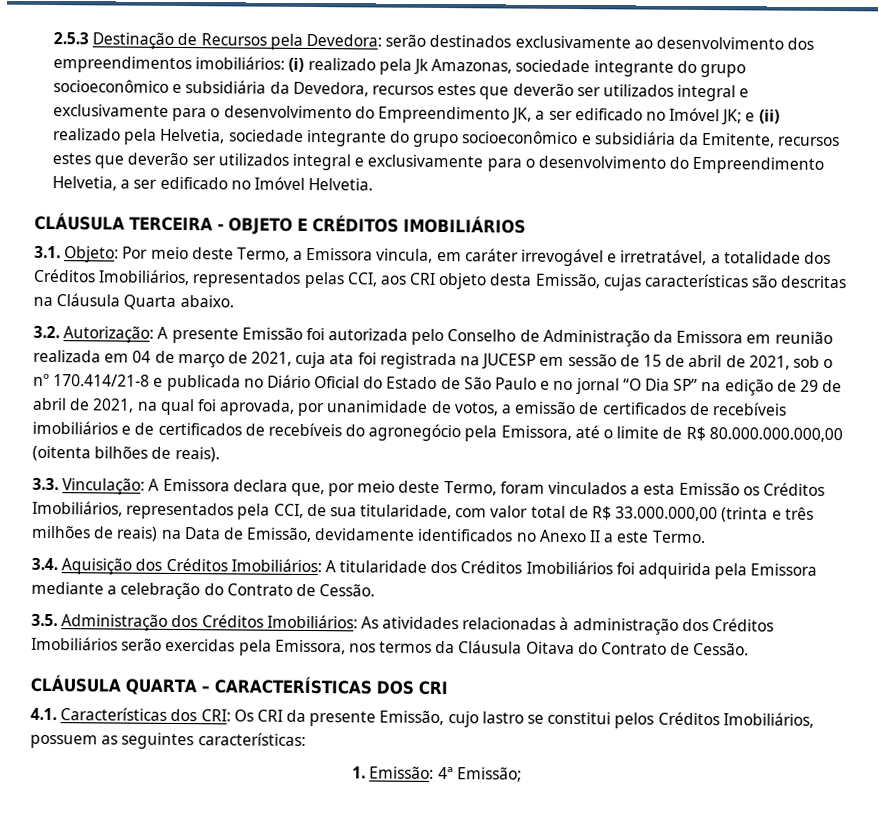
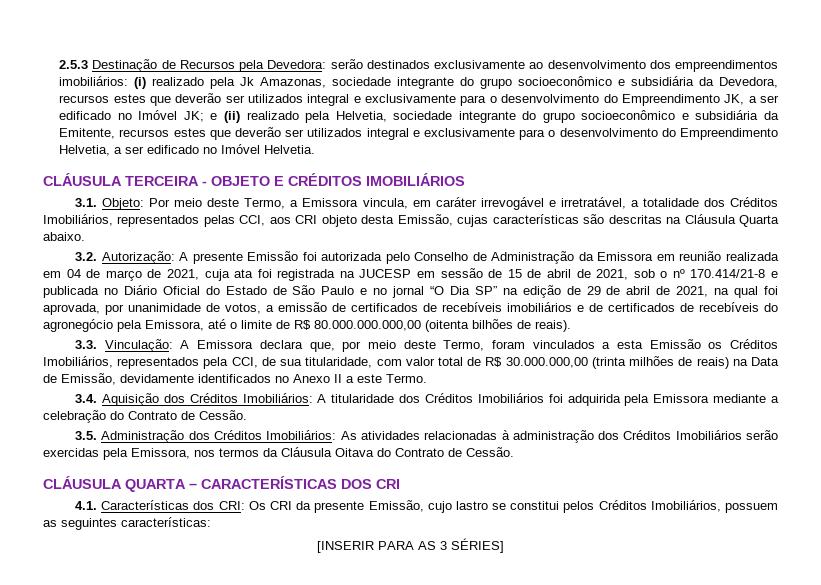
- 3.3. Vinculação: A Emissora declara que, por meio deste Termo, foram vinculados a esta Emissão os Créditos Imobiliários, representados pela CCI, de sua titularidade, com valor total de R$ 33.000.000,00 (trinta e três milhões de reais) na Data de Emissão, devidamente identificados no Anexo II a este Termo.
+ 3.3. Vinculação: A Emissora declara que, por meio deste Termo, foram vinculados a esta Emissão os Créditos Imobiliários, representados pela CCI, de sua titularidade, com valor total de R$ 30.000.000,00 (trinta milhões de reais) na Data de Emissão, devidamente identificados no Anexo II a este Termo.
- 1. Emissão: 4ª Emissão;
+ [INSERIR PARA AS 3 SÉRIES]

